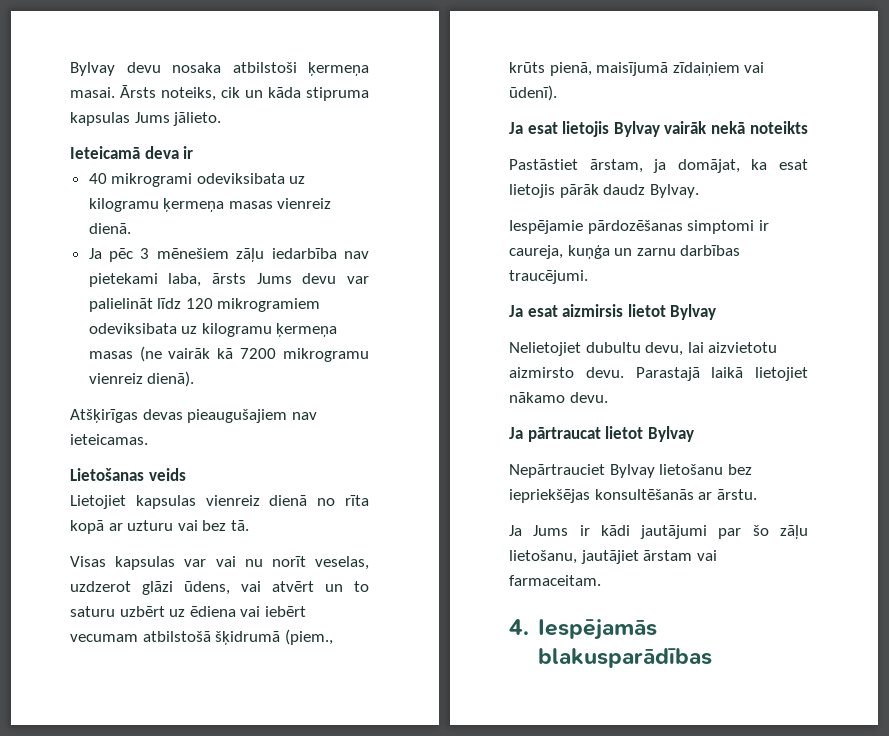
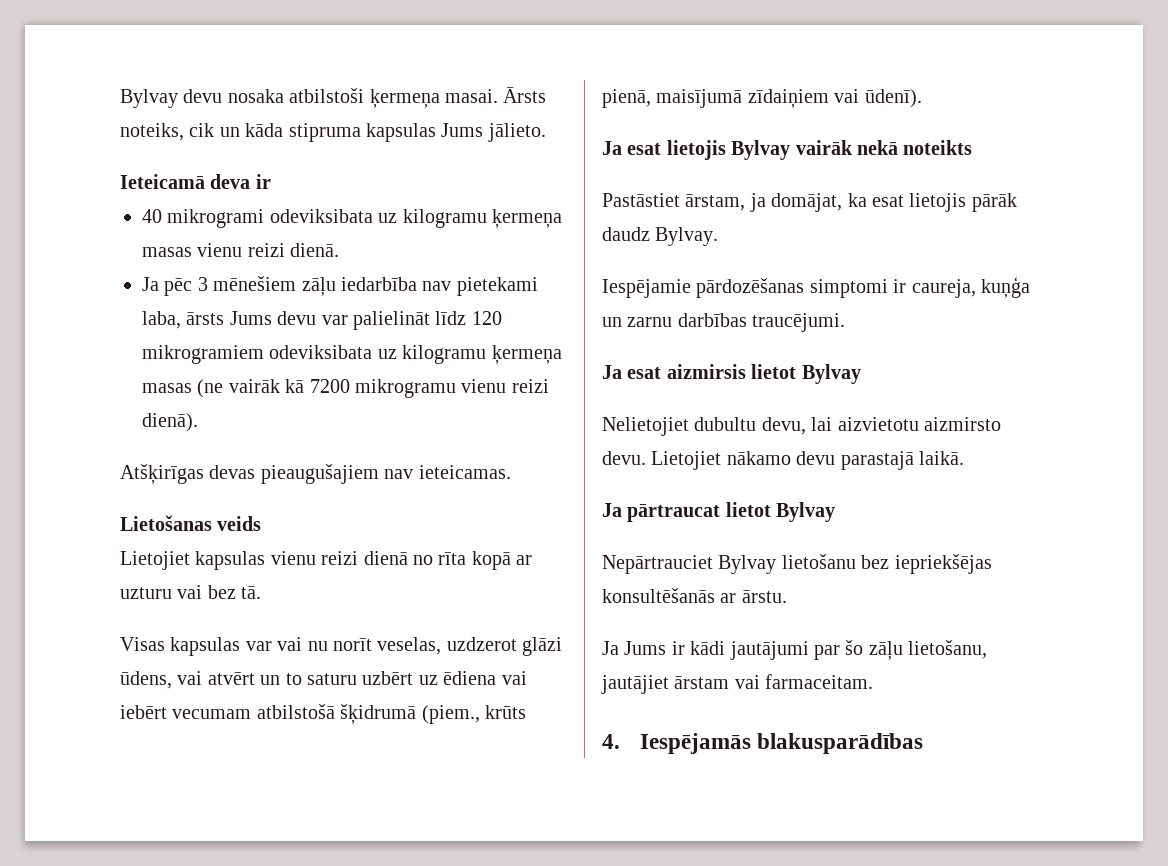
- 40 mikrogrami odeviksibata uz kilogramu ķermeņa masas vienreiz dienā.
+ 40 mikrogrami odeviksibata uz kilogramu ķermeņa masas vienu reizi dienā.
- Ja pēc 3 mēnešiem zāļu iedarbība nav pietekami laba, ārsts Jums devu var palielināt līdz 120 mikrogramiem odeviksibata uz kilogramu ķermeņa masas (ne vairāk kā 7200 mikrogramu vienreiz dienā).
+ Ja pēc 3 mēnešiem zāļu iedarbība nav pietekami laba, ārsts Jums devu var palielināt līdz 120 mikrogramiem odeviksibata uz kilogramu ķermeņa masas (ne vairāk kā 7200 mikrogramu vienu reizi dienā).
- Lietojiet kapsulas vienreiz dienā no rīta kopā ar uzturu vai bez tā.
+ Lietojiet kapsulas vienu reizi dienā no rīta kopā ar uzturu vai bez tā.
- Parastajā laikā lietojiet nākamo devu.
+ Lietojiet nākamo devu parastajā laikā.

